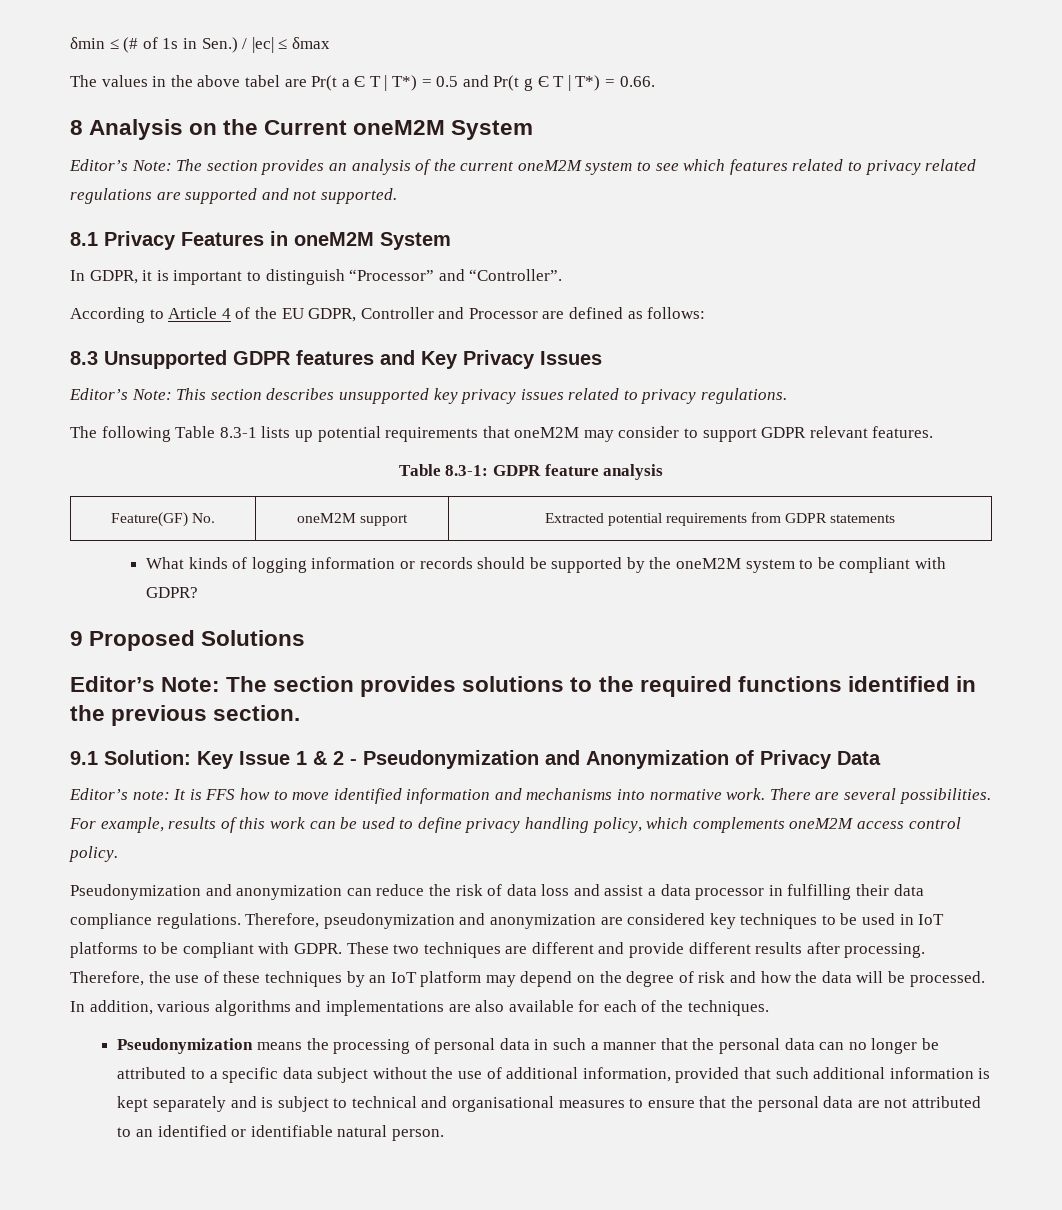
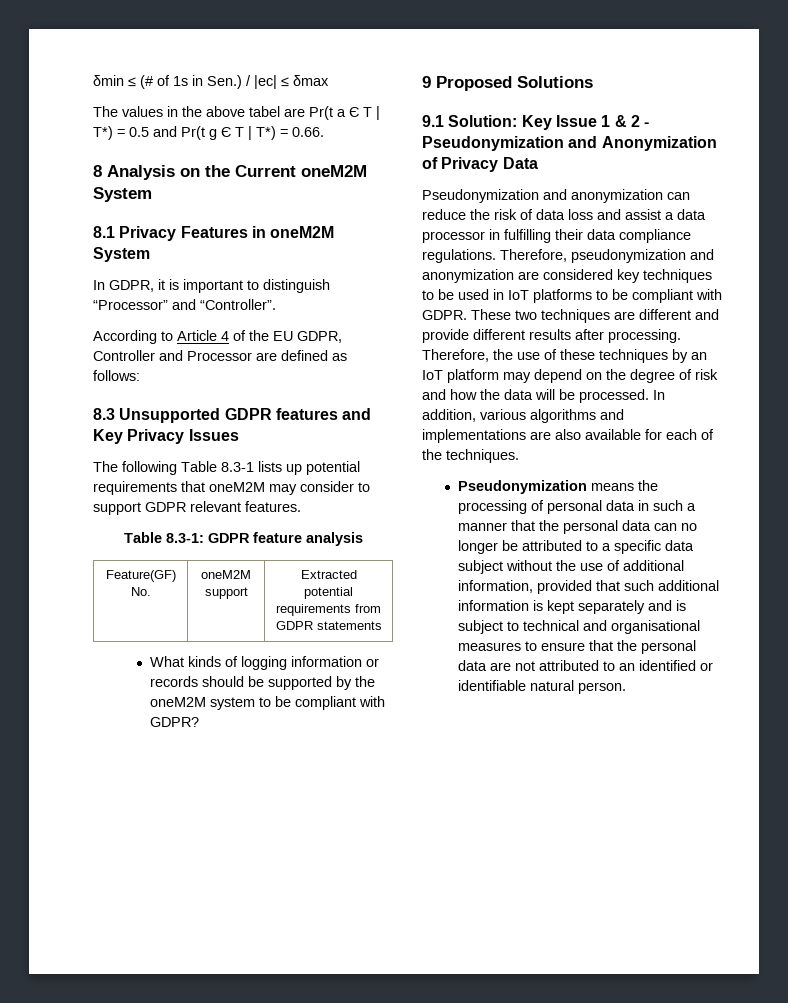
- Editor’s Note: The section provides an analysis of the current oneM2M system to see which features related to privacy related regulations are supported and not supported.
- Editor’s Note: This section describes unsupported key privacy issues related to privacy regulations.
- Editor’s Note: The section provides solutions to the required functions identified in the previous section.
- Editor’s note: It is FFS how to move identified information and mechanisms into normative work. There are several possibilities. For example, results of this work can be used to define privacy handling policy, which complements oneM2M access control policy.

